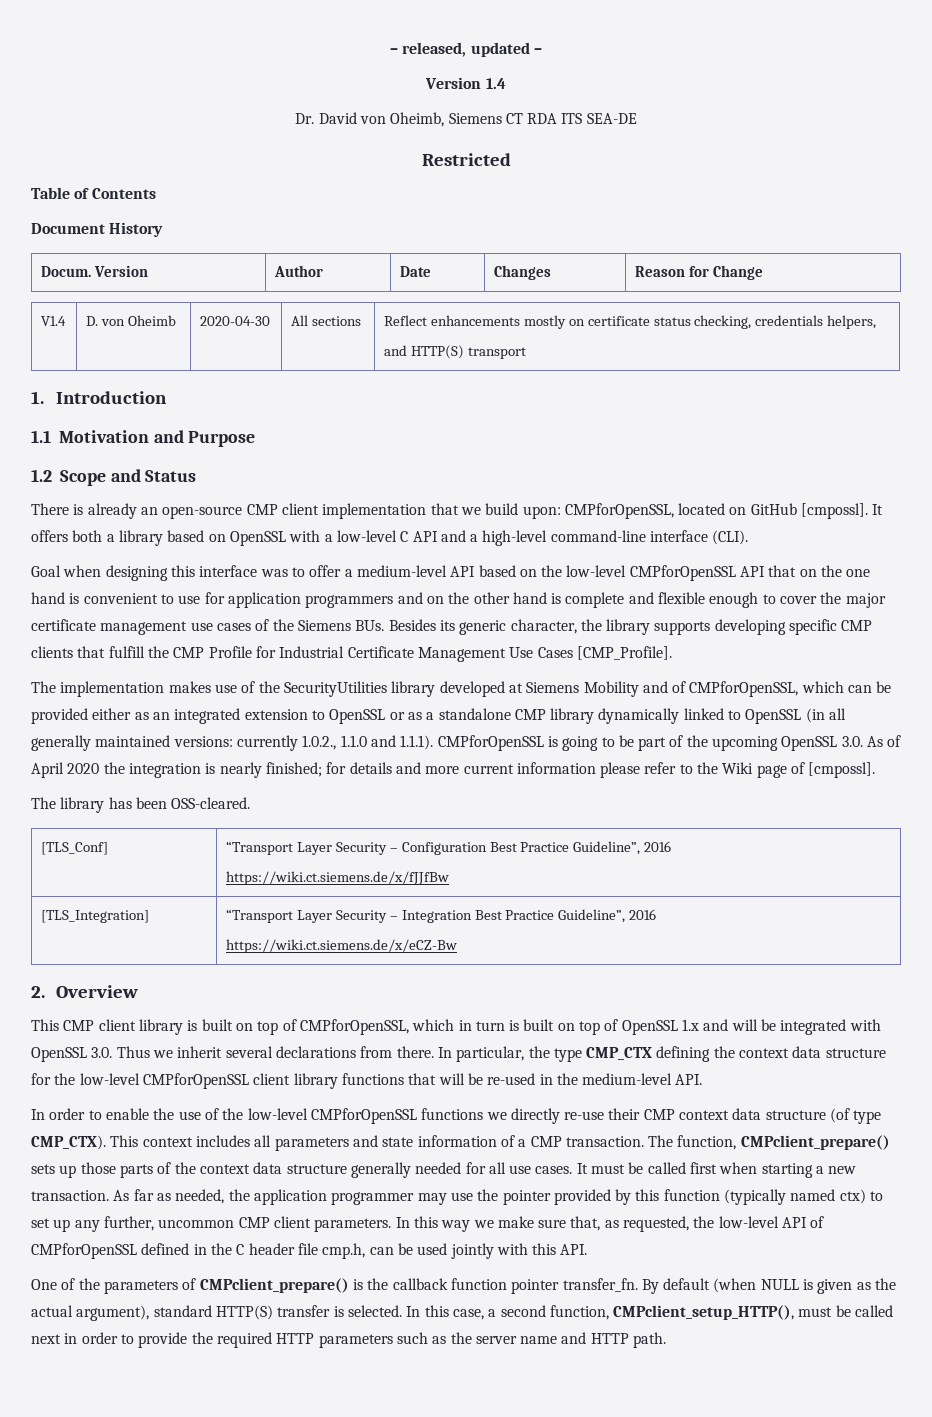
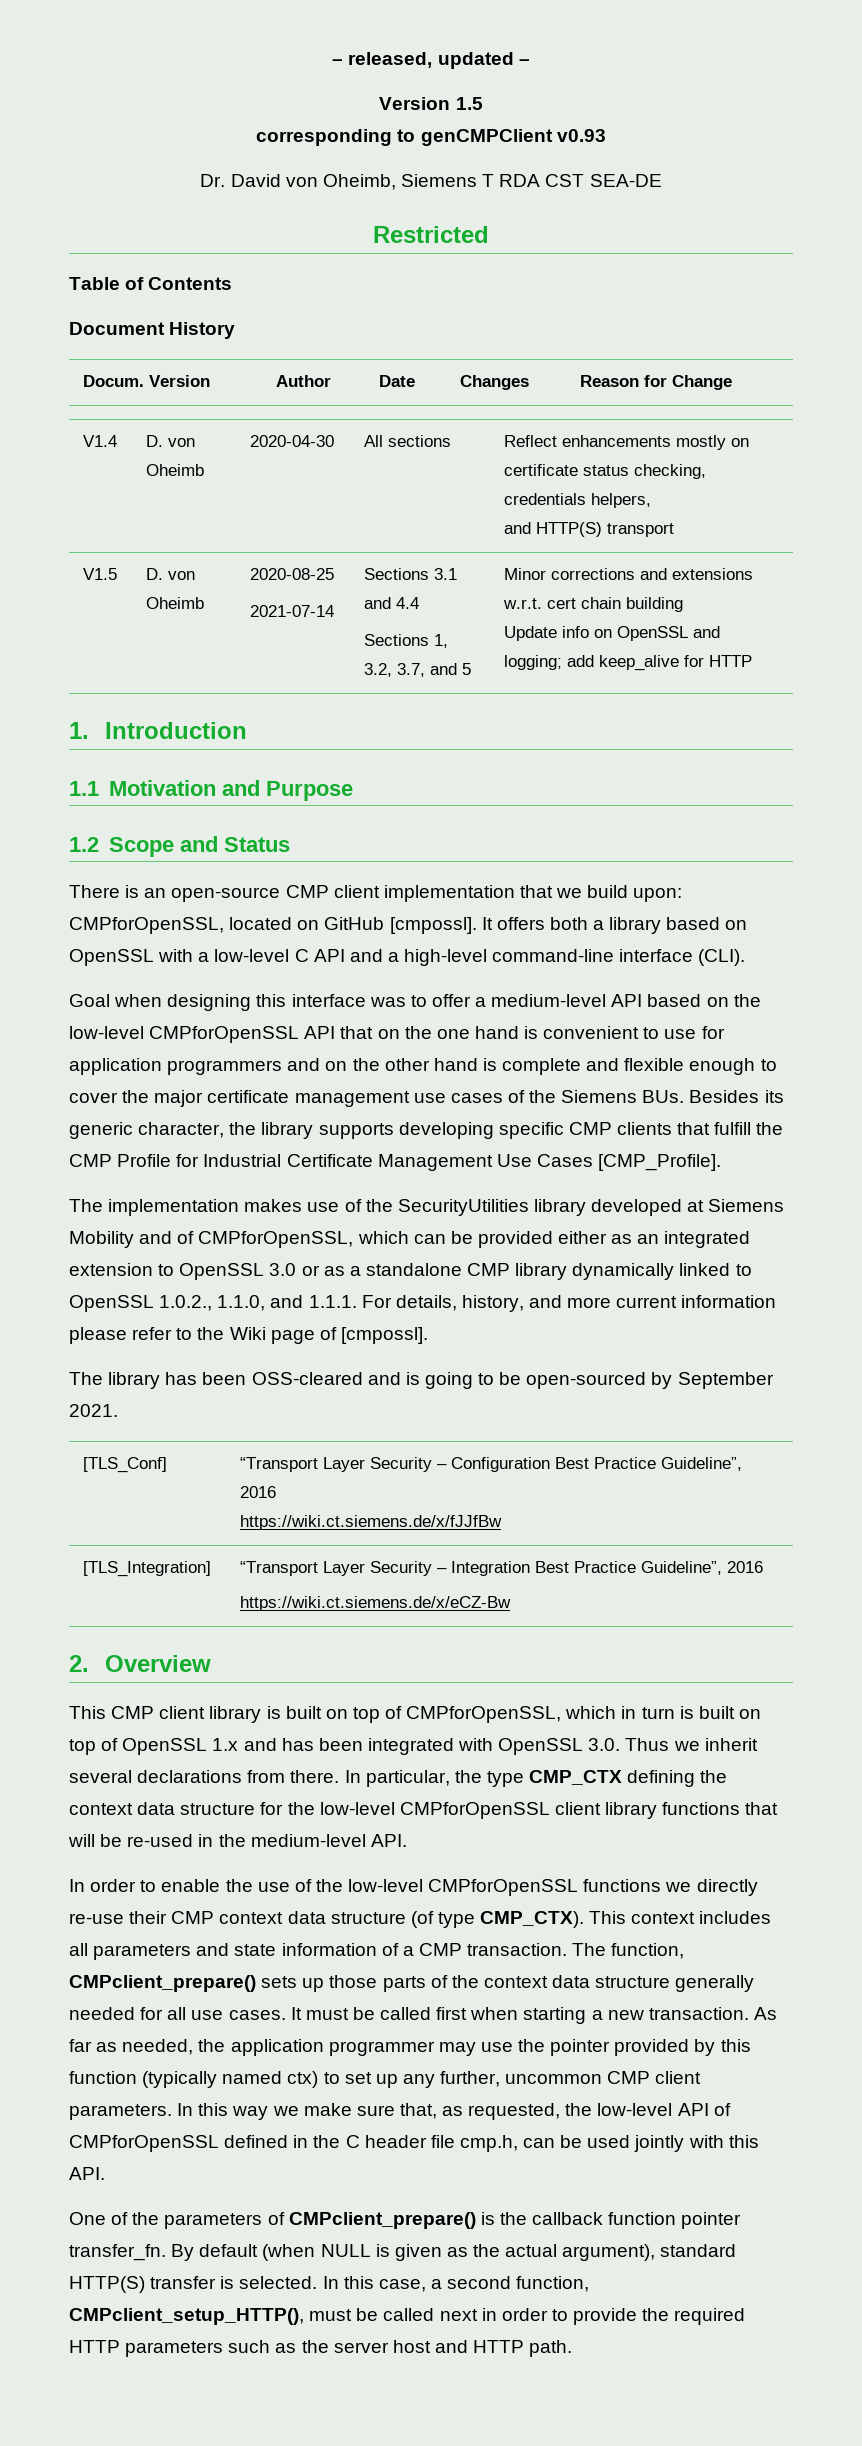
- Version 1.4
+ Version 1.5
+ corresponding to genCMPClient v0.93
- Dr. David von Oheimb, Siemens CT RDA ITS SEA-DE
+ Dr. David von Oheimb, Siemens T RDA CST SEA-DE
+ V1.5 | D. von Oheimb | 2020-08-25
+ 2021-07-14 | Sections 3.1 and 4.4
+ Sections 1, 3.2, 3.7, and 5 | Minor corrections and extensions w.r.t. cert chain building
+ Update info on OpenSSL and logging; add keep_alive for HTTP
- There is already an open-source CMP client implementation that we build upon: CMPforOpenSSL, located on GitHub [cmpossl].
+ There is an open-source CMP client implementation that we build upon: CMPforOpenSSL, located on GitHub [cmpossl].
- The implementation makes use of the SecurityUtilities library developed at Siemens Mobility and of CMPforOpenSSL, which can be provided either as an integrated extension to OpenSSL or as a standalone CMP library dynamically linked to OpenSSL (in all generally maintained versions: currently 1.0.2., 1.1.0 and 1.1.1). CMPforOpenSSL is going to be part of the upcoming OpenSSL 3.0. As of April 2020 the integration is nearly finished; for details and more current information please refer to the Wiki page of [cmpossl].
+ The implementation makes use of the SecurityUtilities library developed at Siemens Mobility and of CMPforOpenSSL, which can be provided either as an integrated extension to OpenSSL 3.0 or as a standalone CMP library dynamically linked to OpenSSL 1.0.2., 1.1.0, and 1.1.1. For details, history, and more current information please refer to the Wiki page of [cmpossl].
- The library has been OSS-cleared.
+ The library has been OSS-cleared and is going to be open-sourced by September 2021.
- This CMP client library is built on top of CMPforOpenSSL, which in turn is built on top of OpenSSL 1.x and will be integrated with OpenSSL 3.0. Thus we inherit several declarations from there.
+ This CMP client library is built on top of CMPforOpenSSL, which in turn is built on top of OpenSSL 1.x and has been integrated with OpenSSL 3.0. Thus we inherit several declarations from there.
- In this case, a second function, CMPclient_setup_HTTP(), must be called next in order to provide the required HTTP parameters such as the server name and HTTP path.
+ In this case, a second function, CMPclient_setup_HTTP(), must be called next in order to provide the required HTTP parameters such as the server host and HTTP path.

